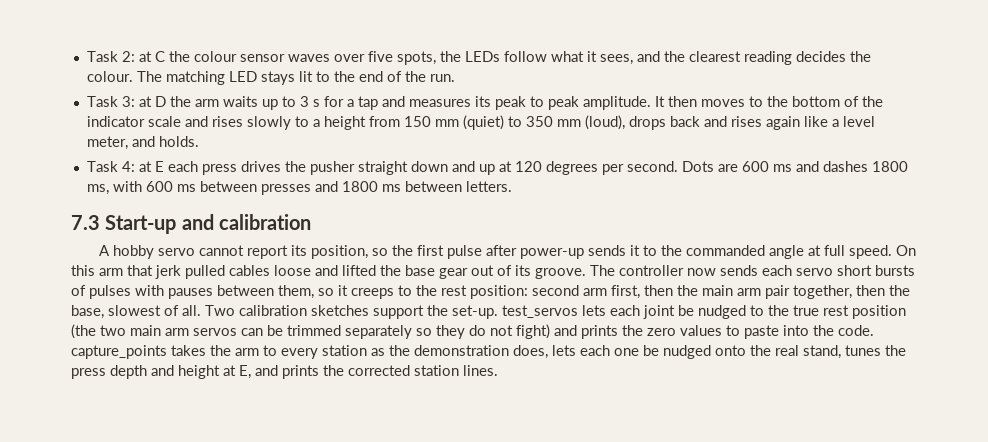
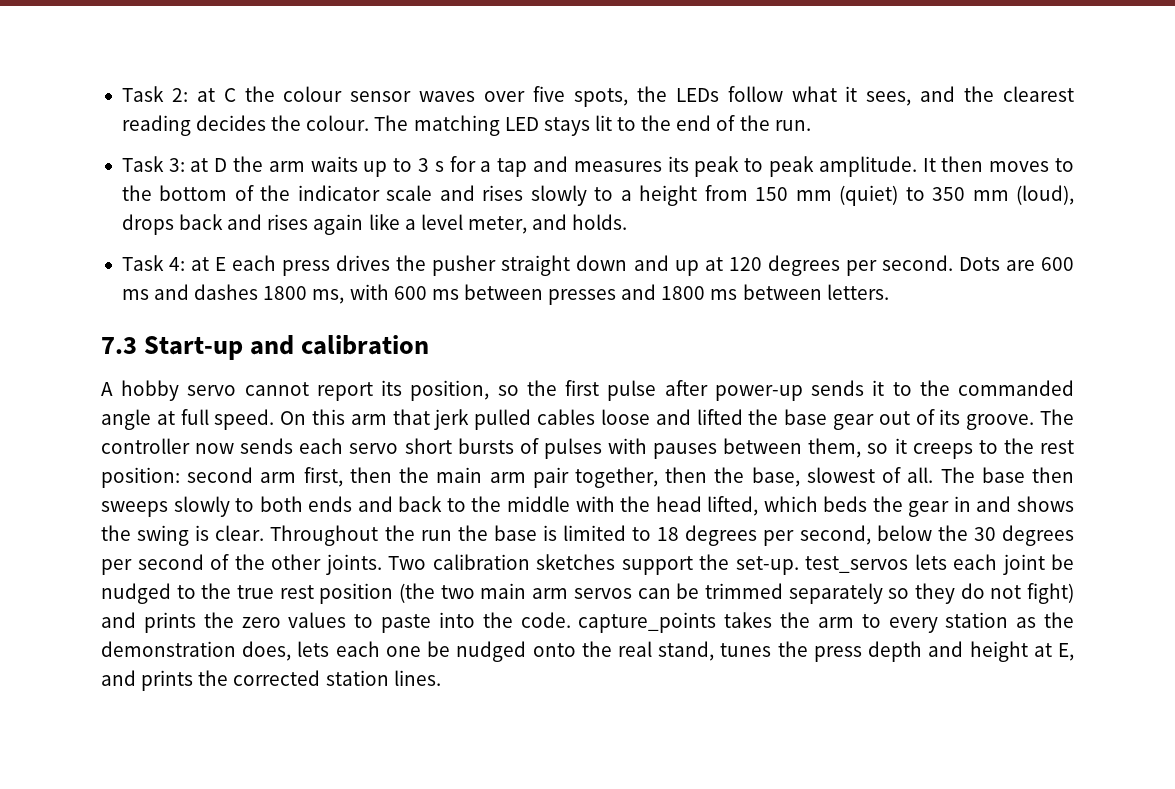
+ The base then sweeps slowly to both ends and back to the middle with the head lifted, which beds the gear in and shows the swing is clear. Throughout the run the base is limited to 18 degrees per second, below the 30 degrees per second of the other joints.

